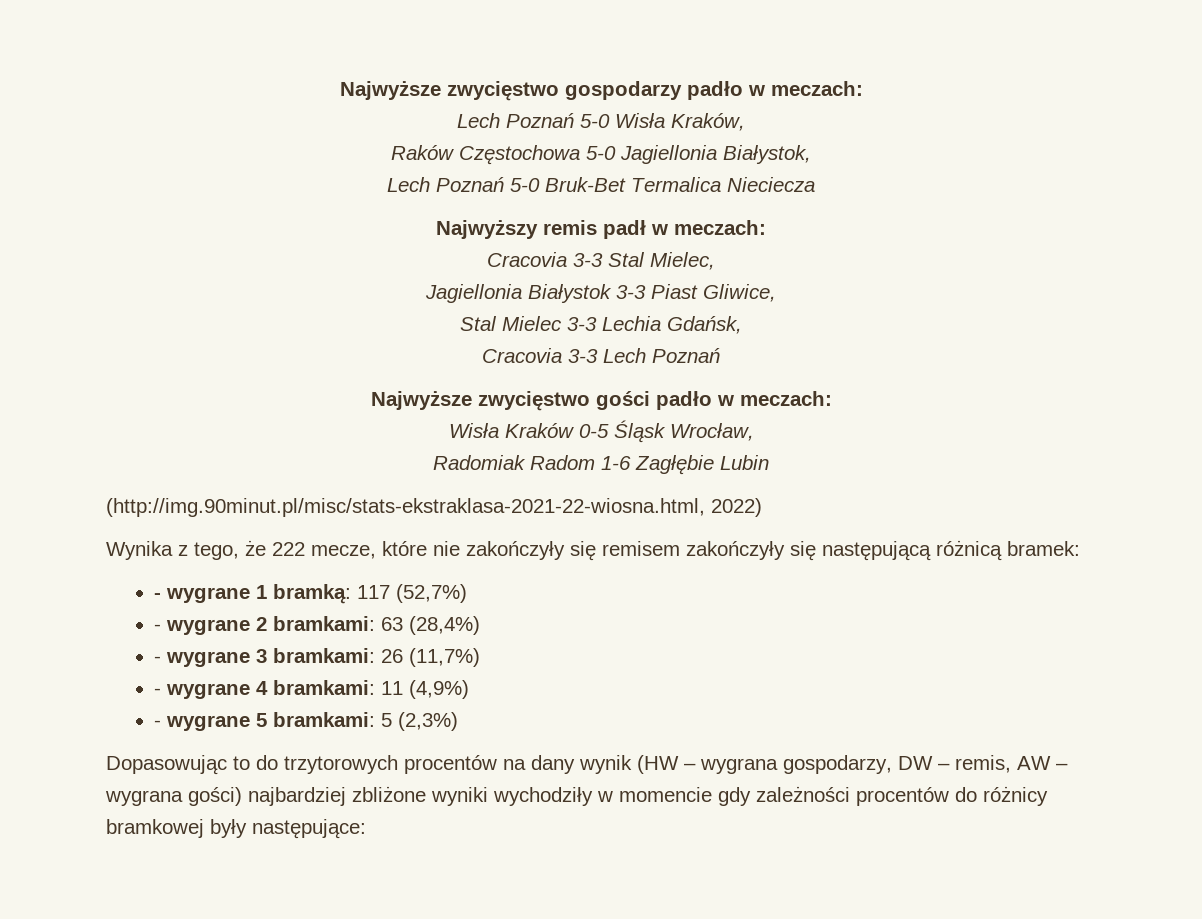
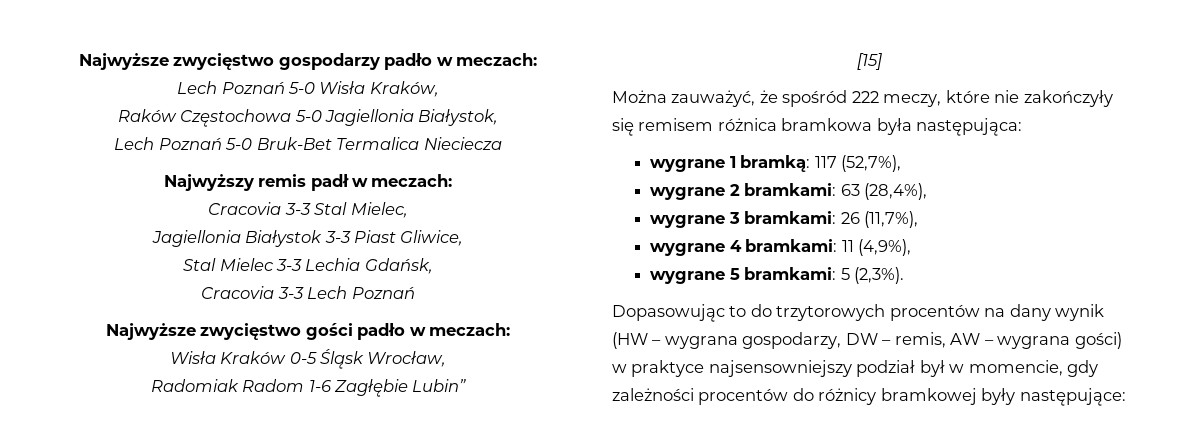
- Radomiak Radom 1-6 Zagłębie Lubin
- (http://img.90minut.pl/misc/stats-ekstraklasa-2021-22-wiosna.html, 2022)
- Wynika z tego, że 222 mecze, które nie zakończyły się remisem zakończyły się następującą różnicą bramek:
- - wygrane 1 bramką: 117 (52,7%)
- - wygrane 2 bramkami: 63 (28,4%)
- - wygrane 3 bramkami: 26 (11,7%)
- - wygrane 4 bramkami: 11 (4,9%)
- - wygrane 5 bramkami: 5 (2,3%)
+ Radomiak Radom 1-6 Zagłębie Lubin”
+ [15]
+ Można zauważyć, że spośród 222 meczy, które nie zakończyły się remisem różnica bramkowa była następująca:
+ wygrane 1 bramką: 117 (52,7%),
+ wygrane 2 bramkami: 63 (28,4%),
+ wygrane 3 bramkami: 26 (11,7%),
+ wygrane 4 bramkami: 11 (4,9%),
+ wygrane 5 bramkami: 5 (2,3%).
- Dopasowując to do trzytorowych procentów na dany wynik (HW – wygrana gospodarzy, DW – remis, AW – wygrana gości) najbardziej zbliżone wyniki wychodziły w momencie gdy zależności procentów do różnicy bramkowej były następujące:
+ Dopasowując to do trzytorowych procentów na dany wynik (HW – wygrana gospodarzy, DW – remis, AW – wygrana gości) w praktyce najsensowniejszy podział był w momencie, gdy zależności procentów do różnicy bramkowej były następujące:

